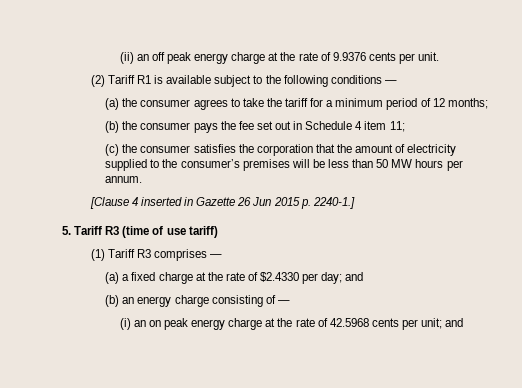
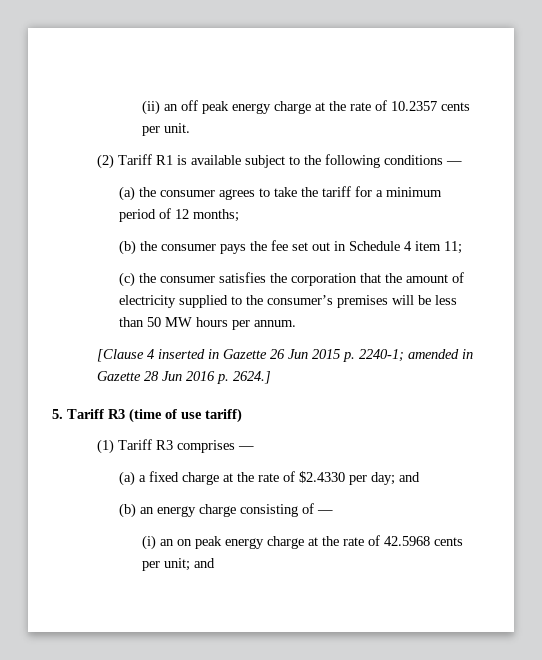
- (ii) an off peak energy charge at the rate of 9.9376 cents per unit.
+ (ii) an off peak energy charge at the rate of 10.2357 cents per unit.
- [Clause 4 inserted in Gazette 26 Jun 2015 p. 2240-1.]
+ [Clause 4 inserted in Gazette 26 Jun 2015 p. 2240-1; amended in Gazette 28 Jun 2016 p. 2624.]

